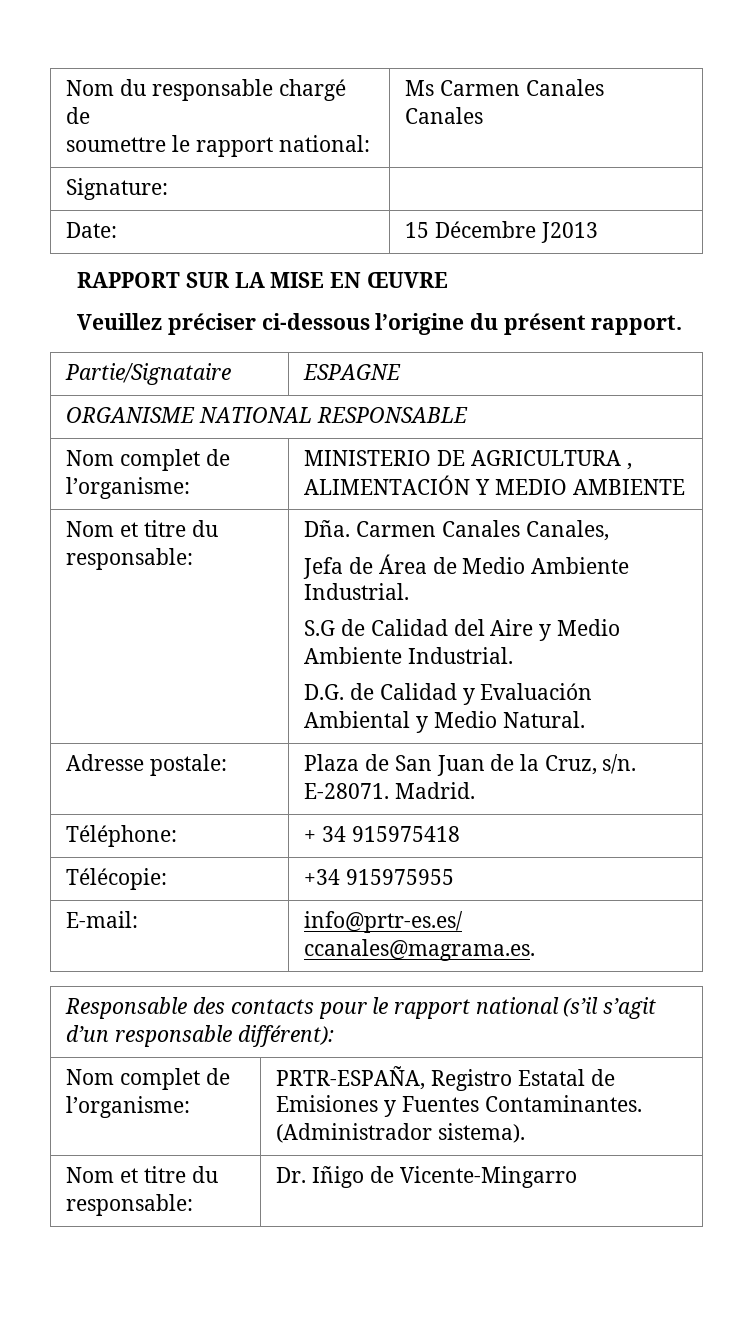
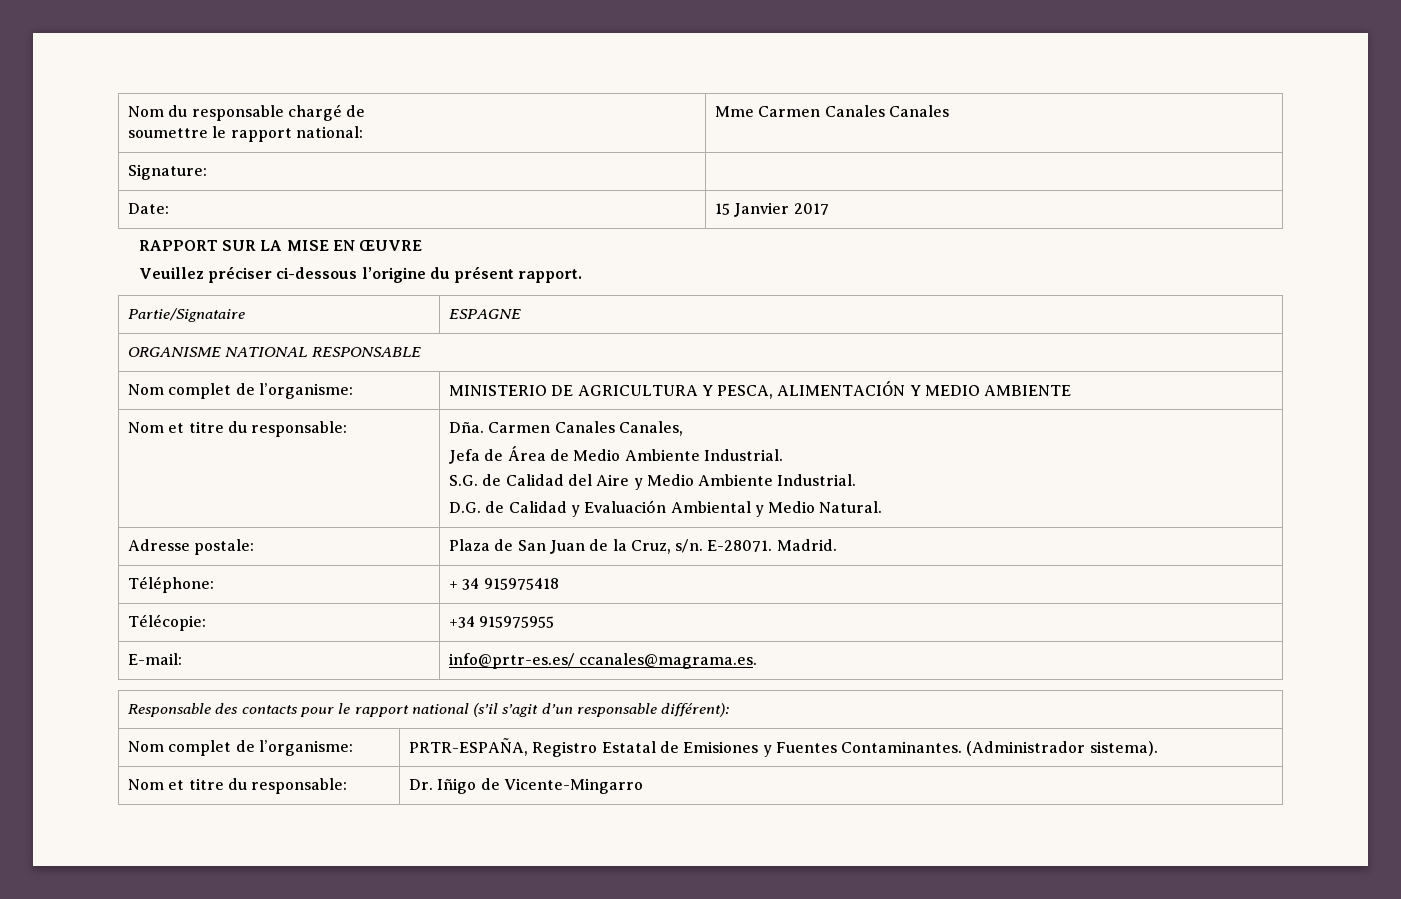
  Nom du responsable chargé de
- soumettre le rapport national: | Ms Carmen Canales Canales
+ soumettre le rapport national: | Mme Carmen Canales Canales
- Date: | 15 Décembre J2013
+ Date: | 15 Janvier 2017
- Nom complet de l’organisme: | MINISTERIO DE AGRICULTURA , ALIMENTACIÓN Y MEDIO AMBIENTE
+ Nom complet de l’organisme: | MINISTERIO DE AGRICULTURA Y PESCA, ALIMENTACIÓN Y MEDIO AMBIENTE
  Nom et titre du responsable: | Dña. Carmen Canales Canales,
  Jefa de Área de Medio Ambiente Industrial.
- S.G de Calidad del Aire y Medio Ambiente Industrial.
+ S.G. de Calidad del Aire y Medio Ambiente Industrial.

